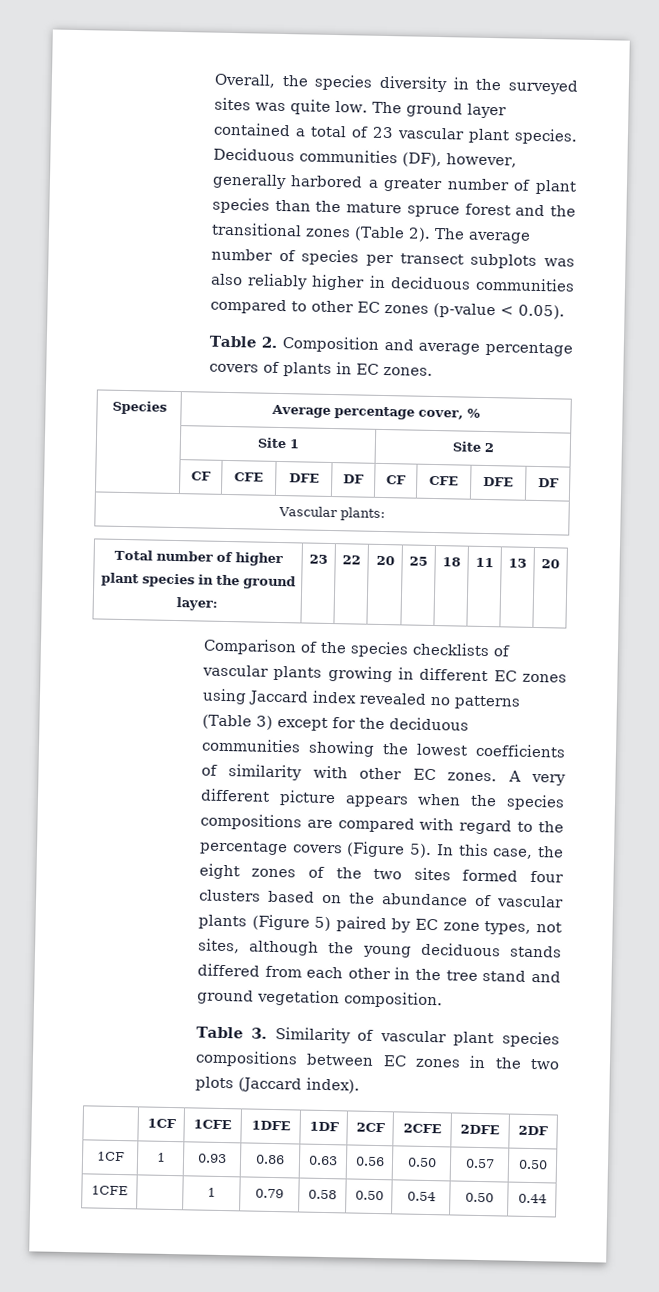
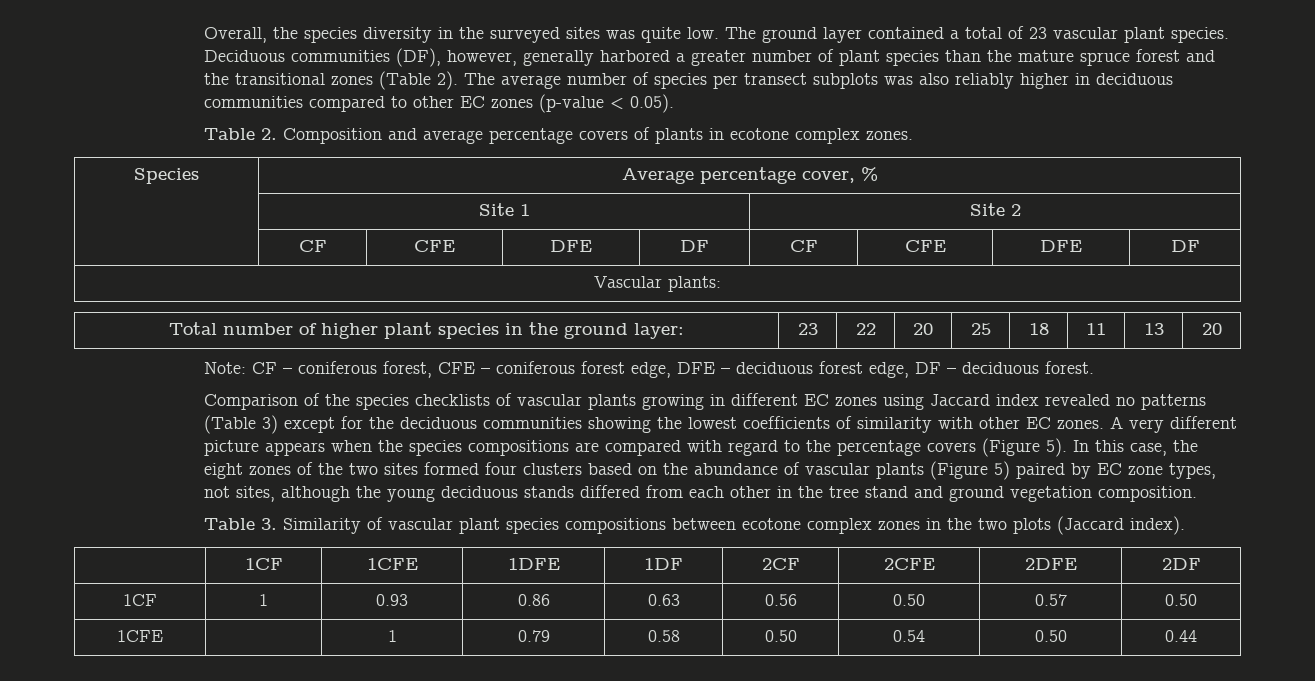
- Table 2. Composition and average percentage covers of plants in EC zones.
+ Table 2. Composition and average percentage covers of plants in ecotone complex zones.
+ Note: CF – coniferous forest, CFE – coniferous forest edge, DFE – deciduous forest edge, DF – deciduous forest.
- Table 3. Similarity of vascular plant species compositions between EC zones in the two plots (Jaccard index).
+ Table 3. Similarity of vascular plant species compositions between ecotone complex zones in the two plots (Jaccard index).

